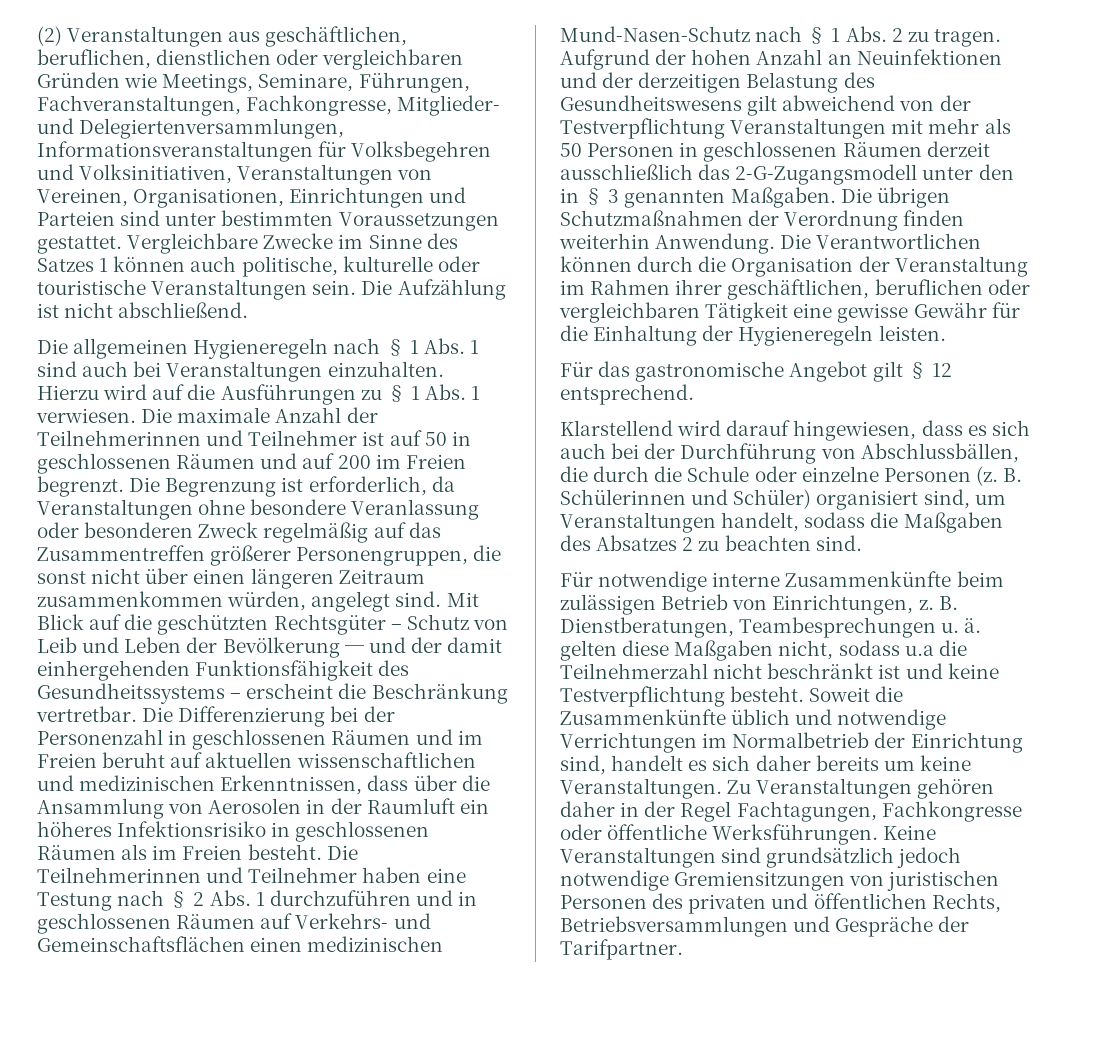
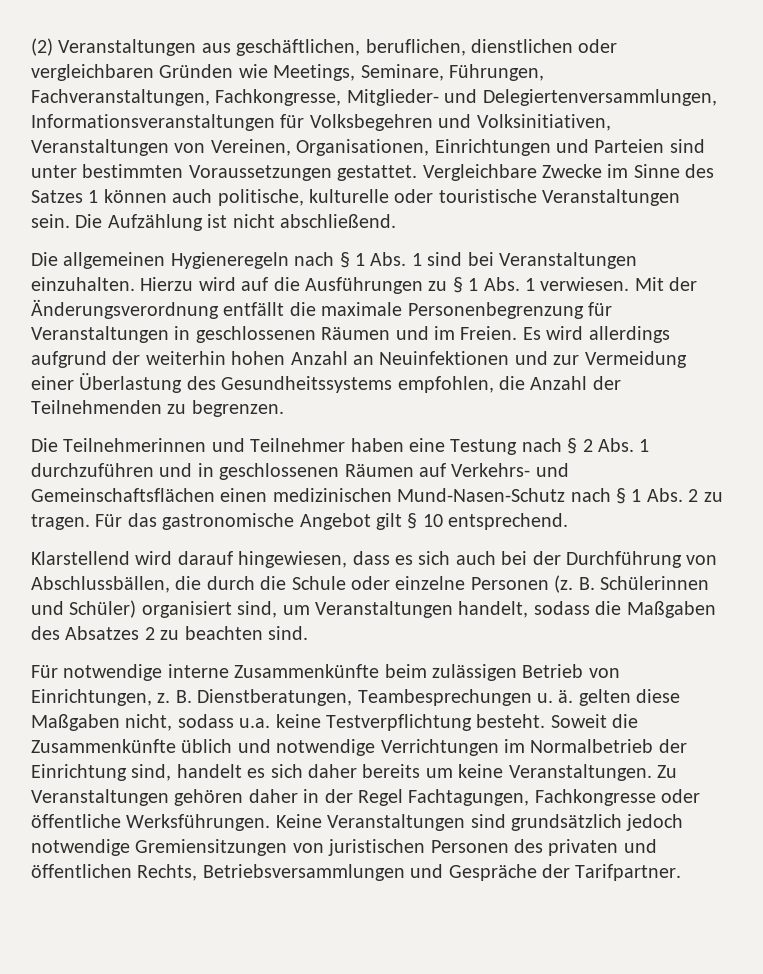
- Die allgemeinen Hygieneregeln nach § 1 Abs. 1 sind auch bei Veranstaltungen einzuhalten.
+ Die allgemeinen Hygieneregeln nach § 1 Abs. 1 sind bei Veranstaltungen einzuhalten.
- Die maximale Anzahl der Teilnehmerinnen und Teilnehmer ist auf 50 in geschlossenen Räumen und auf 200 im Freien begrenzt. Die Begrenzung ist erforderlich, da Veranstaltungen ohne besondere Veranlassung oder besonderen Zweck regelmäßig auf das Zusammentreffen größerer Personengruppen, die sonst nicht über einen längeren Zeitraum zusammenkommen würden, angelegt sind. Mit Blick auf die geschützten Rechtsgüter – Schutz von Leib und Leben der Bevölkerung ─ und der damit einhergehenden Funktionsfähigkeit des Gesundheitssystems – erscheint die Beschränkung vertretbar. Die Differenzierung bei der Personenzahl in geschlossenen Räumen und im Freien beruht auf aktuellen wissenschaftlichen und medizinischen Erkenntnissen, dass über die Ansammlung von Aerosolen in der Raumluft ein höheres Infektionsrisiko in geschlossenen Räumen als im Freien besteht. Die Teilnehmerinnen und Teilnehmer haben eine Testung nach § 2 Abs. 1 durchzuführen und in geschlossenen Räumen auf Verkehrs- und Gemeinschaftsflächen einen medizinischen Mund-Nasen-Schutz nach § 1 Abs. 2 zu tragen. Aufgrund der hohen Anzahl an Neuinfektionen und der derzeitigen Belastung des Gesundheitswesens gilt abweichend von der Testverpflichtung Veranstaltungen mit mehr als 50 Personen in geschlossenen Räumen derzeit ausschließlich das 2-G-Zugangsmodell unter den in § 3 genannten Maßgaben. Die übrigen Schutzmaßnahmen der Verordnung finden weiterhin Anwendung. Die Verantwortlichen können durch die Organisation der Veranstaltung im Rahmen ihrer geschäftlichen, beruflichen oder vergleichbaren Tätigkeit eine gewisse Gewähr für die Einhaltung der Hygieneregeln leisten.
- Für das gastronomische Angebot gilt § 12 entsprechend.
+ Mit der Änderungsverordnung entfällt die maximale Personenbegrenzung für Veranstaltungen in geschlossenen Räumen und im Freien. Es wird allerdings aufgrund der weiterhin hohen Anzahl an Neuinfektionen und zur Vermeidung einer Überlastung des Gesundheitssystems empfohlen, die Anzahl der Teilnehmenden zu begrenzen.
+ Die Teilnehmerinnen und Teilnehmer haben eine Testung nach § 2 Abs. 1 durchzuführen und in geschlossenen Räumen auf Verkehrs- und Gemeinschaftsflächen einen medizinischen Mund-Nasen-Schutz nach § 1 Abs. 2 zu tragen. Für das gastronomische Angebot gilt § 10 entsprechend.
- B. Dienstberatungen, Teambesprechungen u. ä. gelten diese Maßgaben nicht, sodass u.a die Teilnehmerzahl nicht beschränkt ist und keine Testverpflichtung besteht.
+ B. Dienstberatungen, Teambesprechungen u. ä. gelten diese Maßgaben nicht, sodass u.a. keine Testverpflichtung besteht.

